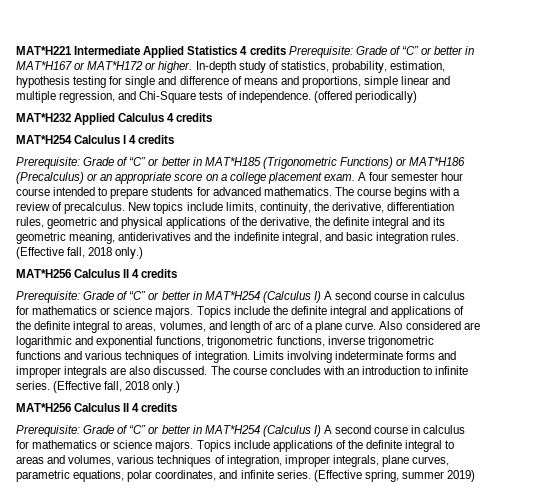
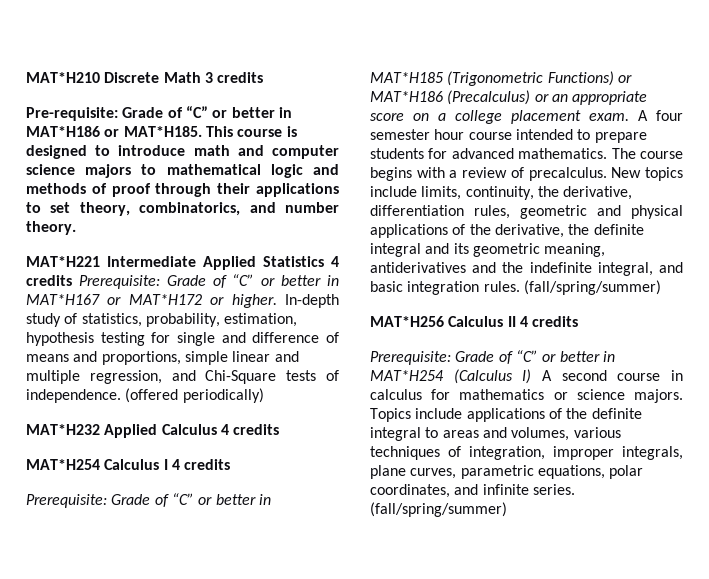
+ MAT*H210 Discrete Math 3 credits
+ Pre-requisite: Grade of “C” or better in MAT*H186 or MAT*H185. This course is designed to introduce math and computer science majors to mathematical logic and methods of proof through their applications to set theory, combinatorics, and number theory.
- New topics include limits, continuity, the derivative, differentiation rules, geometric and physical applications of the derivative, the definite integral and its geometric meaning, antiderivatives and the indefinite integral, and basic integration rules. (Effective fall, 2018 only.)
- MAT*H256 Calculus II 4 credits
- Prerequisite: Grade of “C” or better in MAT*H254 (Calculus I) A second course in calculus for mathematics or science majors. Topics include the definite integral and applications of the definite integral to areas, volumes, and length of arc of a plane curve. Also considered are logarithmic and exponential functions, trigonometric functions, inverse trigonometric functions and various techniques of integration. Limits involving indeterminate forms and improper integrals are also discussed. The course concludes with an introduction to infinite series. (Effective fall, 2018 only.)
+ New topics include limits, continuity, the derivative, differentiation rules, geometric and physical applications of the derivative, the definite integral and its geometric meaning, antiderivatives and the indefinite integral, and basic integration rules. (fall/spring/summer)
- Topics include applications of the definite integral to areas and volumes, various techniques of integration, improper integrals, plane curves, parametric equations, polar coordinates, and infinite series. (Effective spring, summer 2019)
+ Topics include applications of the definite integral to areas and volumes, various techniques of integration, improper integrals, plane curves, parametric equations, polar coordinates, and infinite series. (fall/spring/summer)

